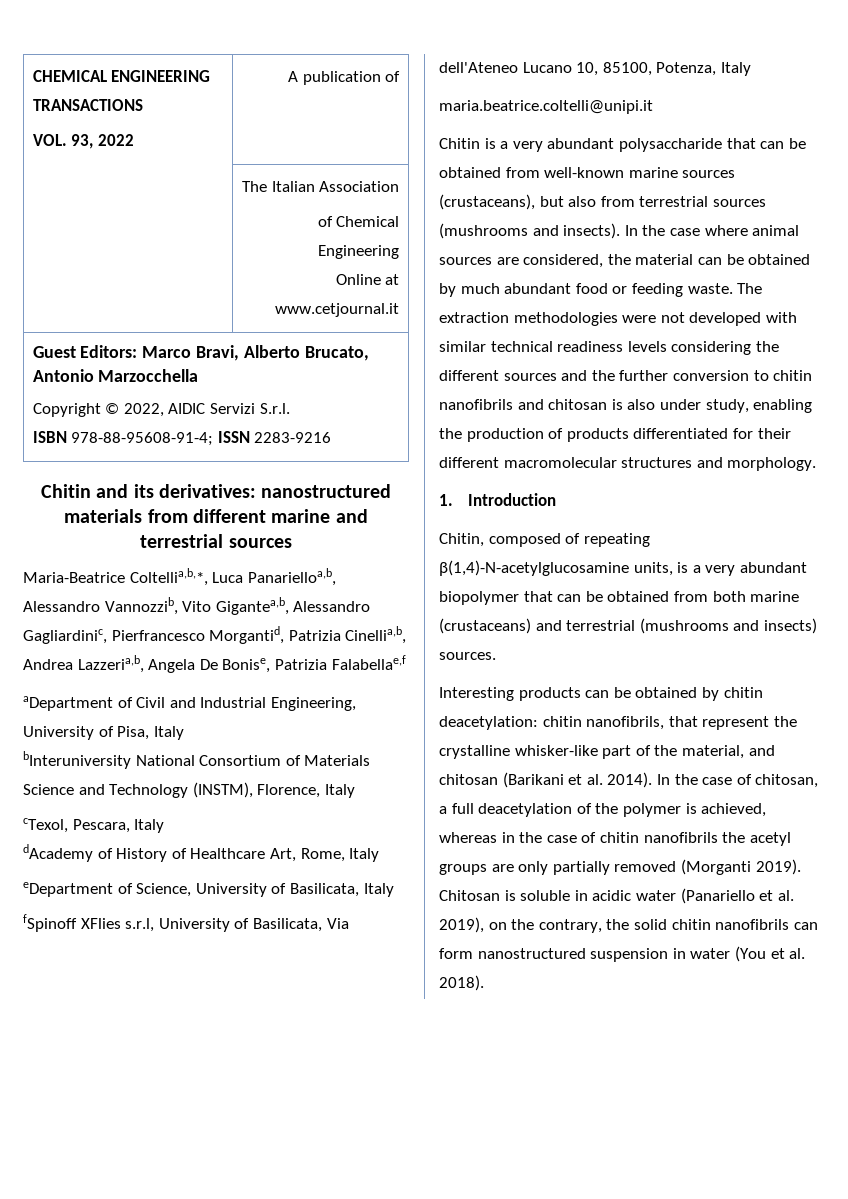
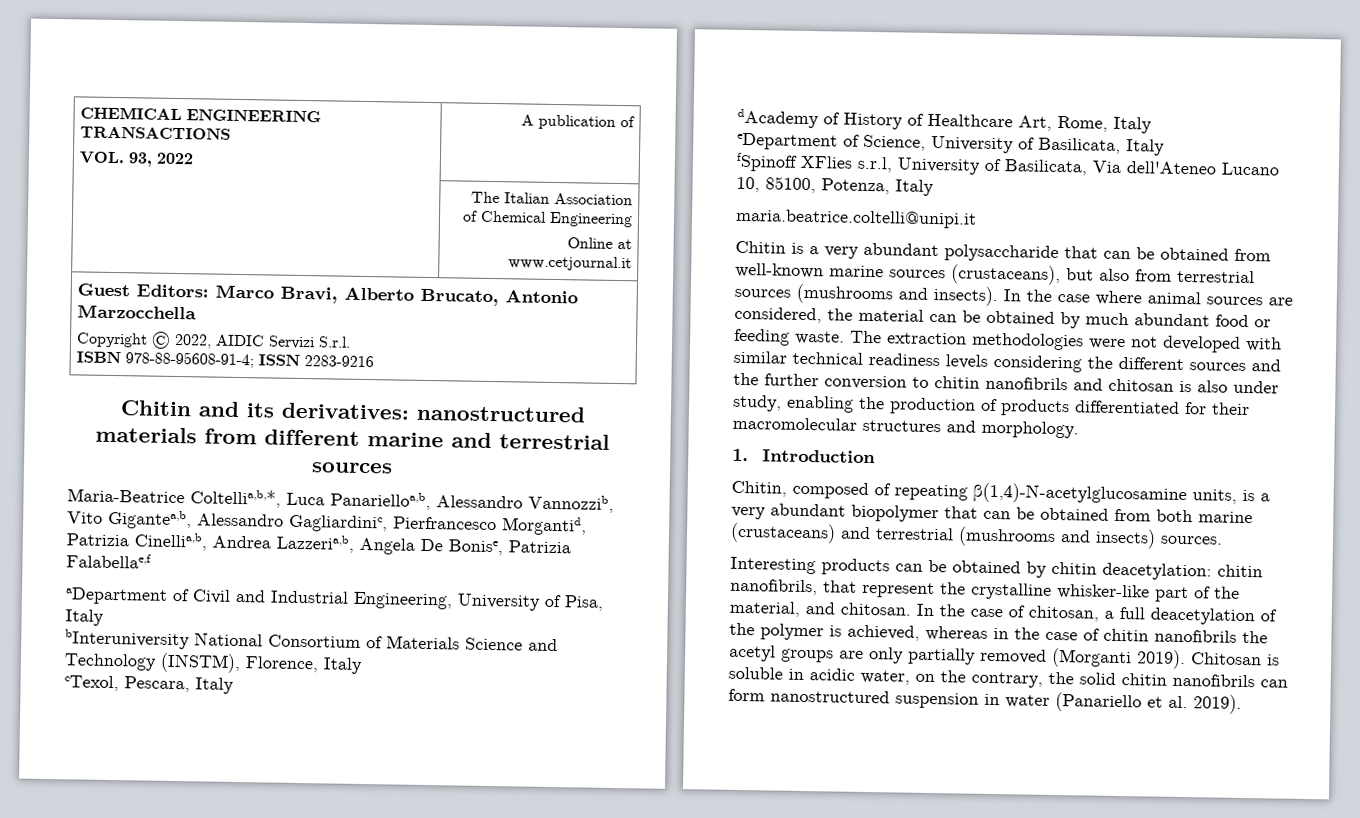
- The extraction methodologies were not developed with similar technical readiness levels considering the different sources and the further conversion to chitin nanofibrils and chitosan is also under study, enabling the production of products differentiated for their different macromolecular structures and morphology.
+ The extraction methodologies were not developed with similar technical readiness levels considering the different sources and the further conversion to chitin nanofibrils and chitosan is also under study, enabling the production of products differentiated for their macromolecular structures and morphology.
- Interesting products can be obtained by chitin deacetylation: chitin nanofibrils, that represent the crystalline whisker-like part of the material, and chitosan (Barikani et al. 2014).
+ Interesting products can be obtained by chitin deacetylation: chitin nanofibrils, that represent the crystalline whisker-like part of the material, and chitosan.
- Chitosan is soluble in acidic water (Panariello et al. 2019), on the contrary, the solid chitin nanofibrils can form nanostructured suspension in water (You et al. 2018).
+ Chitosan is soluble in acidic water, on the contrary, the solid chitin nanofibrils can form nanostructured suspension in water (Panariello et al. 2019).

